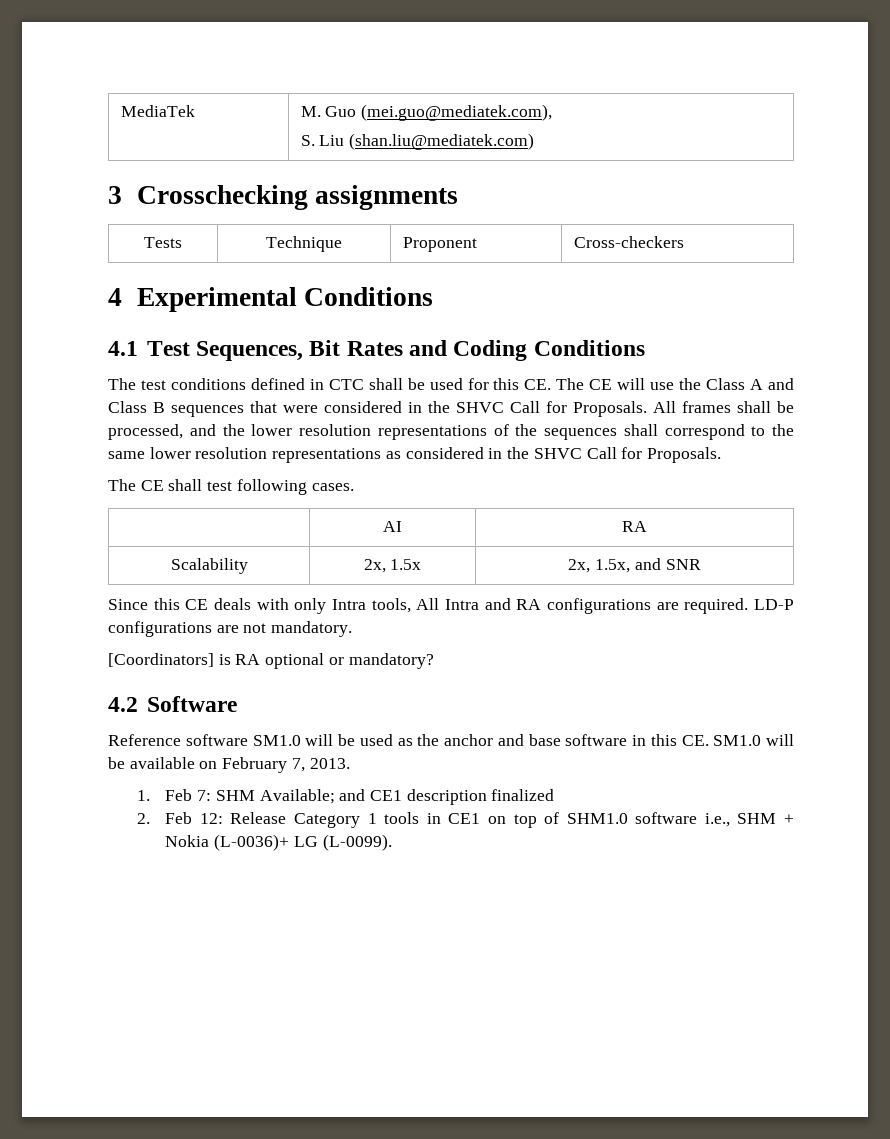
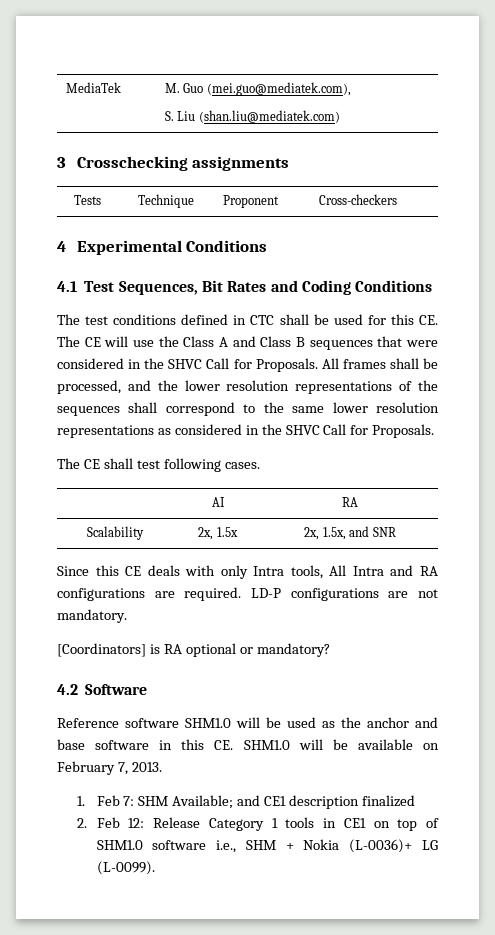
- Reference software SM1.0 will be used as the anchor and base software in this CE. SM1.0 will be available on February 7, 2013.
+ Reference software SHM1.0 will be used as the anchor and base software in this CE. SHM1.0 will be available on February 7, 2013.

